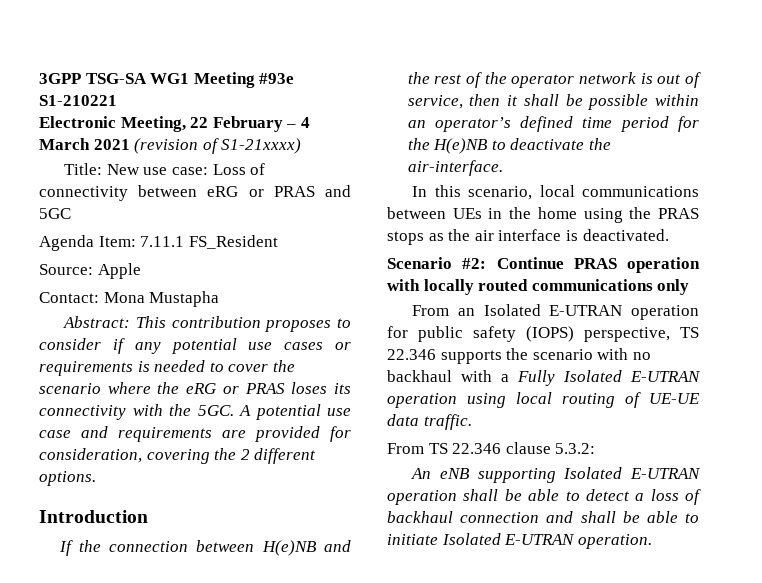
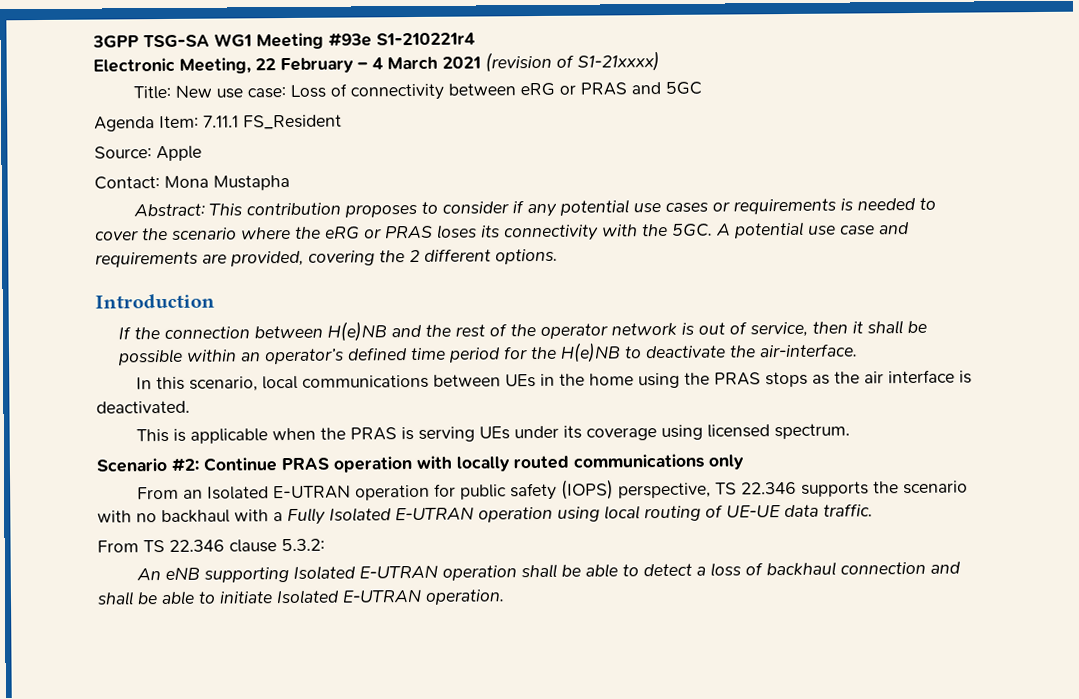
- 3GPP TSG-SA WG1 Meeting #93e S1-210221
+ 3GPP TSG-SA WG1 Meeting #93e S1-210221r4
- A potential use case and requirements are provided for consideration, covering the 2 different options.
+ A potential use case and requirements are provided, covering the 2 different options.
+ This is applicable when the PRAS is serving UEs under its coverage using licensed spectrum.

